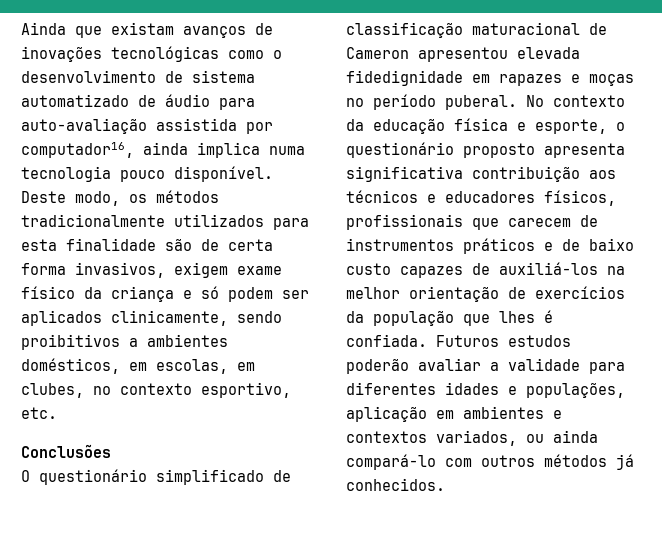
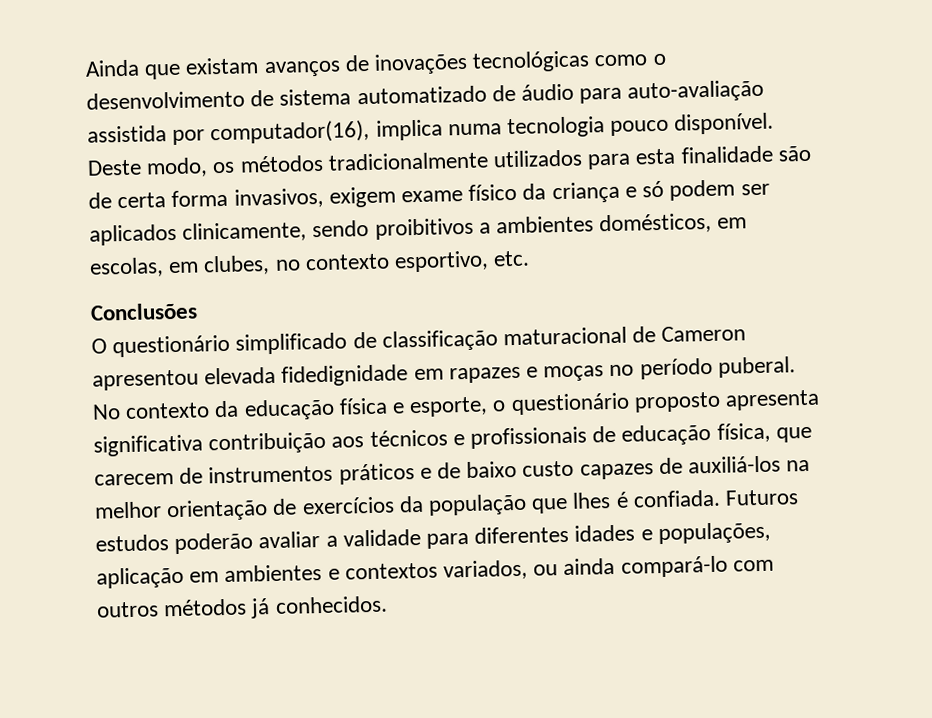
- Ainda que existam avanços de inovações tecnológicas como o desenvolvimento de sistema automatizado de áudio para auto-avaliação assistida por computador16, ainda implica numa tecnologia pouco disponível.
+ Ainda que existam avanços de inovações tecnológicas como o desenvolvimento de sistema automatizado de áudio para auto-avaliação assistida por computador(16), implica numa tecnologia pouco disponível.
- No contexto da educação física e esporte, o questionário proposto apresenta significativa contribuição aos técnicos e educadores físicos, profissionais que carecem de instrumentos práticos e de baixo custo capazes de auxiliá-los na melhor orientação de exercícios da população que lhes é confiada.
+ No contexto da educação física e esporte, o questionário proposto apresenta significativa contribuição aos técnicos e profissionais de educação física, que carecem de instrumentos práticos e de baixo custo capazes de auxiliá-los na melhor orientação de exercícios da população que lhes é confiada.

